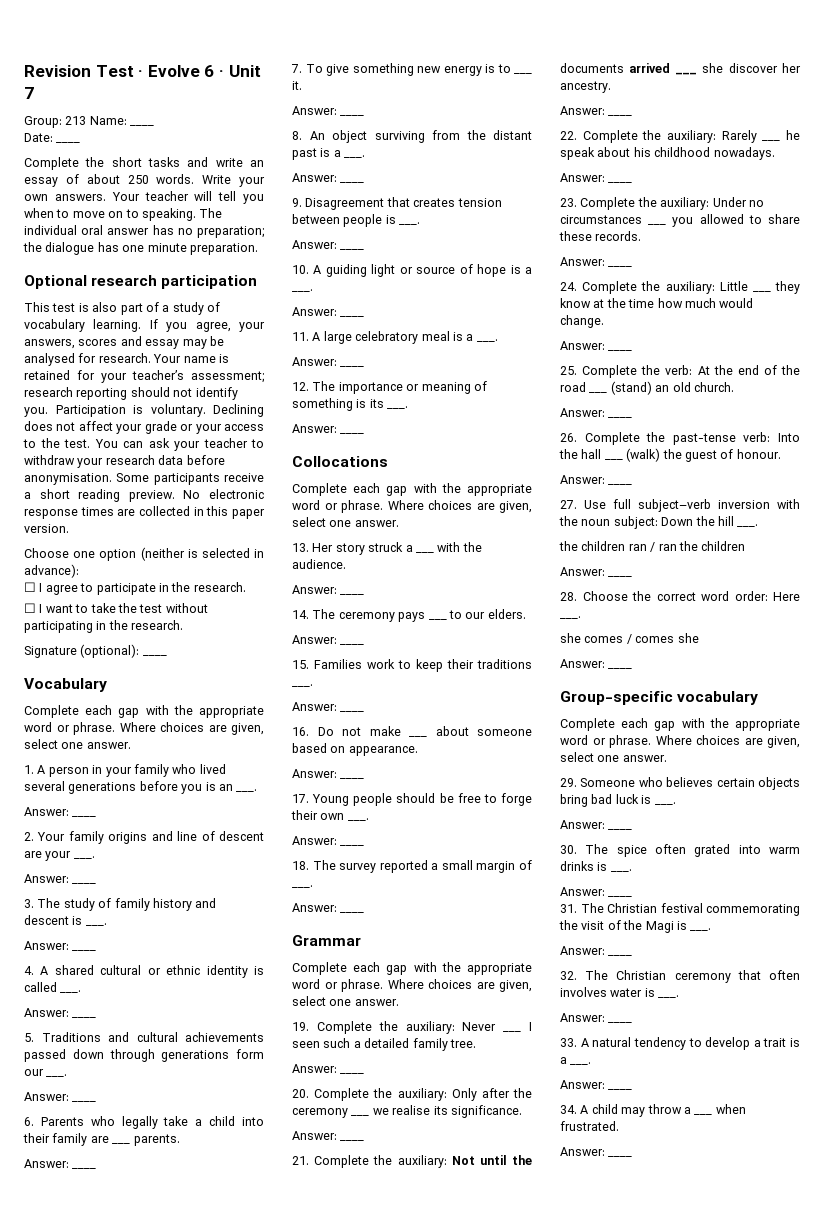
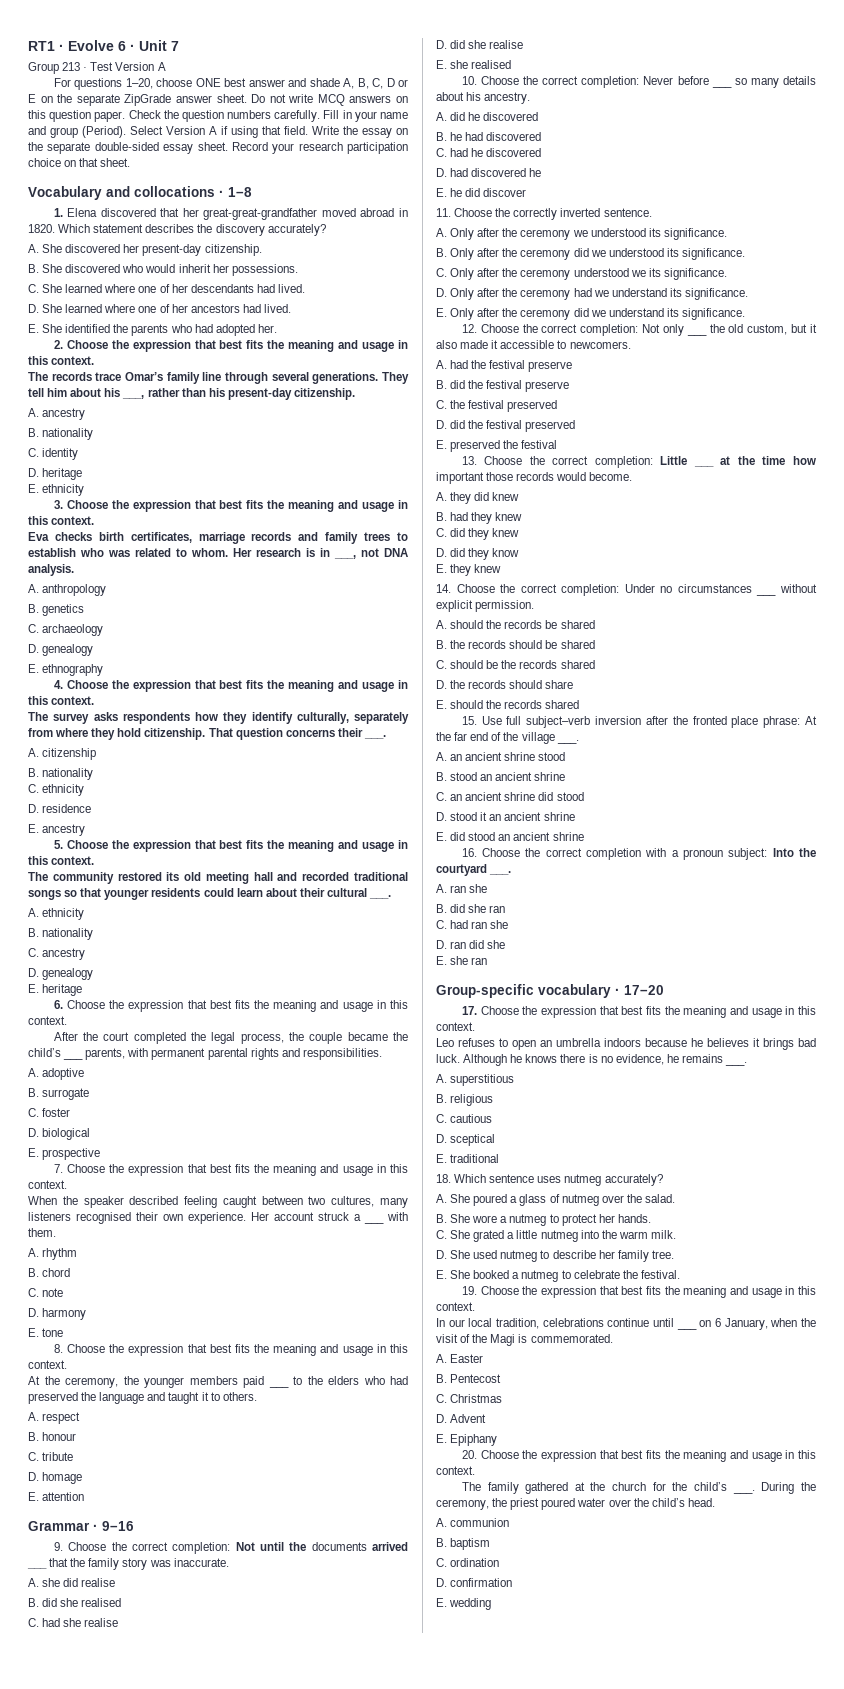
- Revision Test · Evolve 6 · Unit 7
+ RT1 · Evolve 6 · Unit 7
- Group: 213 Name: ____
- Date: ____
- Complete the short tasks and write an essay of about 250 words. Write your own answers. Your teacher will tell you when to move on to speaking. The individual oral answer has no preparation; the dialogue has one minute preparation.
- Optional research participation
- This test is also part of a study of vocabulary learning. If you agree, your answers, scores and essay may be analysed for research. Your name is retained for your teacher’s assessment; research reporting should not identify you. Participation is voluntary. Declining does not affect your grade or your access to the test. You can ask your teacher to withdraw your research data before anonymisation. Some participants receive a short reading preview. No electronic response times are collected in this paper version.
- Choose one option (neither is selected in advance):
- ☐ I agree to participate in the research.
- ☐ I want to take the test without participating in the research.
- Signature (optional): ____
- Vocabulary
- Complete each gap with the appropriate word or phrase. Where choices are given, select one answer.
- 1. A person in your family who lived several generations before you is an ___.
- Answer: ____
- 2. Your family origins and line of descent are your ___.
- Answer: ____
- 3. The study of family history and descent is ___.
- Answer: ____
- 4. A shared cultural or ethnic identity is called ___.
- Answer: ____
- 5. Traditions and cultural achievements passed down through generations form our ___.
- Answer: ____
- 6. Parents who legally take a child into their family are ___ parents.
- Answer: ____
- 7. To give something new energy is to ___ it.
- Answer: ____
- 8. An object surviving from the distant past is a ___.
- Answer: ____
- 9. Disagreement that creates tension between people is ___.
- Answer: ____
- 10. A guiding light or source of hope is a ___.
- Answer: ____
- 11. A large celebratory meal is a ___.
- Answer: ____
- 12. The importance or meaning of something is its ___.
- Answer: ____
- Collocations
- Complete each gap with the appropriate word or phrase. Where choices are given, select one answer.
- 13. Her story struck a ___ with the audience.
- Answer: ____
- 14. The ceremony pays ___ to our elders.
- Answer: ____
- 15. Families work to keep their traditions ___.
- Answer: ____
- 16. Do not make ___ about someone based on appearance.
- Answer: ____
- 17. Young people should be free to forge their own ___.
- Answer: ____
- 18. The survey reported a small margin of ___.
- Answer: ____
- Grammar
- Complete each gap with the appropriate word or phrase. Where choices are given, select one answer.
- 19. Complete the auxiliary: Never ___ I seen such a detailed family tree.
- Answer: ____
- 20. Complete the auxiliary: Only after the ceremony ___ we realise its significance.
- Answer: ____
- 21. Complete the auxiliary: Not until the documents arrived ___ she discover her ancestry.
- Answer: ____
- 22. Complete the auxiliary: Rarely ___ he speak about his childhood nowadays.
- Answer: ____
- 23. Complete the auxiliary: Under no circumstances ___ you allowed to share these records.
- Answer: ____
- 24. Complete the auxiliary: Little ___ they know at the time how much would change.
- Answer: ____
- 25. Complete the verb: At the end of the road ___ (stand) an old church.
- Answer: ____
- 26. Complete the past-tense verb: Into the hall ___ (walk) the guest of honour.
- Answer: ____
- 27. Use full subject–verb inversion with the noun subject: Down the hill ___.
- the children ran / ran the children
- Answer: ____
- 28. Choose the correct word order: Here ___.
- she comes / comes she
- Answer: ____
- Group-specific vocabulary
- Complete each gap with the appropriate word or phrase. Where choices are given, select one answer.
- 29. Someone who believes certain objects bring bad luck is ___.
- Answer: ____
- 30. The spice often grated into warm drinks is ___.
- Answer: ____
- 31. The Christian festival commemorating the visit of the Magi is ___.
- Answer: ____
- 32. The Christian ceremony that often involves water is ___.
- Answer: ____
- 33. A natural tendency to develop a trait is a ___.
- Answer: ____
- 34. A child may throw a ___ when frustrated.
- Answer: ____
+ Group 213 · Test Version A
+ For questions 1–20, choose ONE best answer and shade A, B, C, D or E on the separate ZipGrade answer sheet. Do not write MCQ answers on this question paper. Check the question numbers carefully. Fill in your name and group (Period). Select Version A if using that field. Write the essay on the separate double-sided essay sheet. Record your research participation choice on that sheet.
+ Vocabulary and collocations · 1–8
+ 1. Elena discovered that her great-great-grandfather moved abroad in 1820. Which statement describes the discovery accurately?
+ A. She discovered her present-day citizenship.
+ B. She discovered who would inherit her possessions.
+ C. She learned where one of her descendants had lived.
+ D. She learned where one of her ancestors had lived.
+ E. She identified the parents who had adopted her.
+ 2. Choose the expression that best fits the meaning and usage in this context.
+ The records trace Omar’s family line through several generations. They tell him about his ___, rather than his present-day citizenship.
+ A. ancestry
+ B. nationality
+ C. identity
+ D. heritage
+ E. ethnicity
+ 3. Choose the expression that best fits the meaning and usage in this context.
+ Eva checks birth certificates, marriage records and family trees to establish who was related to whom. Her research is in ___, not DNA analysis.
+ A. anthropology
+ B. genetics
+ C. archaeology
+ D. genealogy
+ E. ethnography
+ 4. Choose the expression that best fits the meaning and usage in this context.
+ The survey asks respondents how they identify culturally, separately from where they hold citizenship. That question concerns their ___.
+ A. citizenship
+ B. nationality
+ C. ethnicity
+ D. residence
+ E. ancestry
+ 5. Choose the expression that best fits the meaning and usage in this context.
+ The community restored its old meeting hall and recorded traditional songs so that younger residents could learn about their cultural ___.
+ A. ethnicity
+ B. nationality
+ C. ancestry
+ D. genealogy
+ E. heritage
+ 6. Choose the expression that best fits the meaning and usage in this context.
+ After the court completed the legal process, the couple became the child’s ___ parents, with permanent parental rights and responsibilities.
+ A. adoptive
+ B. surrogate
+ C. foster
+ D. biological
+ E. prospective
+ 7. Choose the expression that best fits the meaning and usage in this context.
+ When the speaker described feeling caught between two cultures, many listeners recognised their own experience. Her account struck a ___ with them.
+ A. rhythm
+ B. chord
+ C. note
+ D. harmony
+ E. tone
+ 8. Choose the expression that best fits the meaning and usage in this context.
+ At the ceremony, the younger members paid ___ to the elders who had preserved the language and taught it to others.
+ A. respect
+ B. honour
+ C. tribute
+ D. homage
+ E. attention
+ Grammar · 9–16
+ 9. Choose the correct completion: Not until the documents arrived ___ that the family story was inaccurate.
+ A. she did realise
+ B. did she realised
+ C. had she realise
+ D. did she realise
+ E. she realised
+ 10. Choose the correct completion: Never before ___ so many details about his ancestry.
+ A. did he discovered
+ B. he had discovered
+ C. had he discovered
+ D. had discovered he
+ E. he did discover
+ 11. Choose the correctly inverted sentence.
+ A. Only after the ceremony we understood its significance.
+ B. Only after the ceremony did we understood its significance.
+ C. Only after the ceremony understood we its significance.
+ D. Only after the ceremony had we understand its significance.
+ E. Only after the ceremony did we understand its significance.
+ 12. Choose the correct completion: Not only ___ the old custom, but it also made it accessible to newcomers.
+ A. had the festival preserve
+ B. did the festival preserve
+ C. the festival preserved
+ D. did the festival preserved
+ E. preserved the festival
+ 13. Choose the correct completion: Little ___ at the time how important those records would become.
+ A. they did knew
+ B. had they knew
+ C. did they knew
+ D. did they know
+ E. they knew
+ 14. Choose the correct completion: Under no circumstances ___ without explicit permission.
+ A. should the records be shared
+ B. the records should be shared
+ C. should be the records shared
+ D. the records should share
+ E. should the records shared
+ 15. Use full subject–verb inversion after the fronted place phrase: At the far end of the village ___.
+ A. an ancient shrine stood
+ B. stood an ancient shrine
+ C. an ancient shrine did stood
+ D. stood it an ancient shrine
+ E. did stood an ancient shrine
+ 16. Choose the correct completion with a pronoun subject: Into the courtyard ___.
+ A. ran she
+ B. did she ran
+ C. had ran she
+ D. ran did she
+ E. she ran
+ Group-specific vocabulary · 17–20
+ 17. Choose the expression that best fits the meaning and usage in this context.
+ Leo refuses to open an umbrella indoors because he believes it brings bad luck. Although he knows there is no evidence, he remains ___.
+ A. superstitious
+ B. religious
+ C. cautious
+ D. sceptical
+ E. traditional
+ 18. Which sentence uses nutmeg accurately?
+ A. She poured a glass of nutmeg over the salad.
+ B. She wore a nutmeg to protect her hands.
+ C. She grated a little nutmeg into the warm milk.
+ D. She used nutmeg to describe her family tree.
+ E. She booked a nutmeg to celebrate the festival.
+ 19. Choose the expression that best fits the meaning and usage in this context.
+ In our local tradition, celebrations continue until ___ on 6 January, when the visit of the Magi is commemorated.
+ A. Easter
+ B. Pentecost
+ C. Christmas
+ D. Advent
+ E. Epiphany
+ 20. Choose the expression that best fits the meaning and usage in this context.
+ The family gathered at the church for the child’s ___. During the ceremony, the priest poured water over the child’s head.
+ A. communion
+ B. baptism
+ C. ordination
+ D. confirmation
+ E. wedding

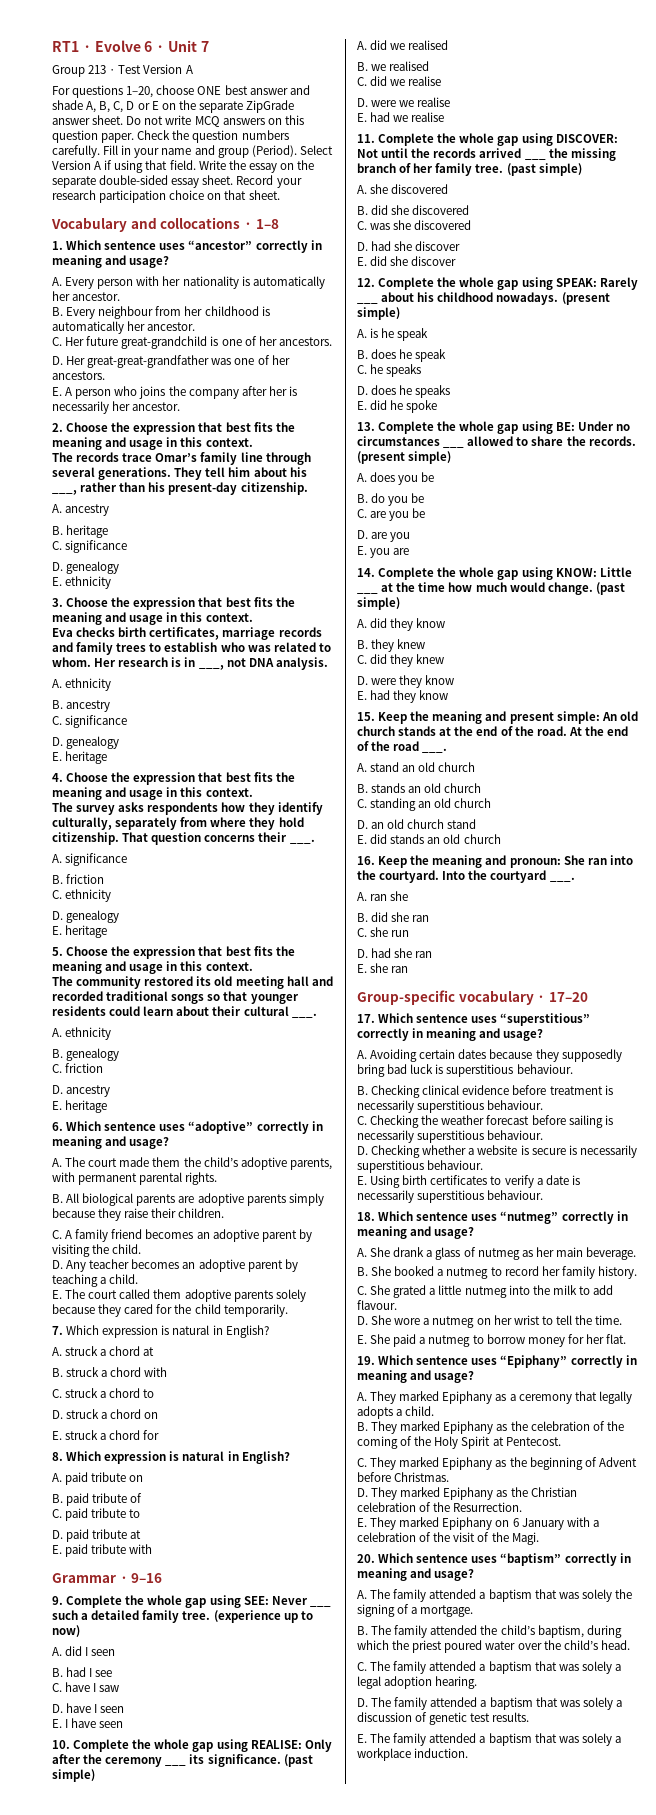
- 1. Elena discovered that her great-great-grandfather moved abroad in 1820. Which statement describes the discovery accurately?
- A. She discovered her present-day citizenship.
- B. She discovered who would inherit her possessions.
- C. She learned where one of her descendants had lived.
- D. She learned where one of her ancestors had lived.
- E. She identified the parents who had adopted her.
+ 1. Which sentence uses “ancestor” correctly in meaning and usage?
+ A. Every person with her nationality is automatically her ancestor.
+ B. Every neighbour from her childhood is automatically her ancestor.
+ C. Her future great-grandchild is one of her ancestors.
+ D. Her great-great-grandfather was one of her ancestors.
+ E. A person who joins the company after her is necessarily her ancestor.
  A. ancestry
- B. nationality
- C. identity
- D. heritage
+ B. heritage
+ C. significance
+ D. genealogy
  Her research is in ___, not DNA analysis.
- A. anthropology
- B. genetics
- C. archaeology
+ A. ethnicity
+ B. ancestry
+ C. significance
  D. genealogy
- E. ethnography
+ E. heritage
- A. citizenship
- B. nationality
+ A. significance
+ B. friction
  C. ethnicity
- D. residence
- E. ancestry
+ D. genealogy
+ E. heritage
  The community restored its old meeting hall and recorded traditional songs so that younger residents could learn about their cultural ___.
  A. ethnicity
- B. nationality
- C. ancestry
- D. genealogy
+ B. genealogy
+ C. friction
+ D. ancestry
- 6. Choose the expression that best fits the meaning and usage in this context.
- After the court completed the legal process, the couple became the child’s ___ parents, with permanent parental rights and responsibilities.
- A. adoptive
- B. surrogate
- C. foster
- D. biological
- E. prospective
- 7. Choose the expression that best fits the meaning and usage in this context.
- When the speaker described feeling caught between two cultures, many listeners recognised their own experience. Her account struck a ___ with them.
- A. rhythm
- B. chord
- C. note
- D. harmony
- E. tone
- 8. Choose the expression that best fits the meaning and usage in this context.
- At the ceremony, the younger members paid ___ to the elders who had preserved the language and taught it to others.
- A. respect
- B. honour
- C. tribute
- D. homage
- E. attention
+ 6. Which sentence uses “adoptive” correctly in meaning and usage?
+ A. The court made them the child’s adoptive parents, with permanent parental rights.
+ B. All biological parents are adoptive parents simply because they raise their children.
+ C. A family friend becomes an adoptive parent by visiting the child.
+ D. Any teacher becomes an adoptive parent by teaching a child.
+ E. The court called them adoptive parents solely because they cared for the child temporarily.
+ 7. Which expression is natural in English?
+ A. struck a chord at
+ B. struck a chord with
+ C. struck a chord to
+ D. struck a chord on
+ E. struck a chord for
+ 8. Which expression is natural in English?
+ A. paid tribute on
+ B. paid tribute of
+ C. paid tribute to
+ D. paid tribute at
+ E. paid tribute with
  Grammar · 9–16
- 9. Choose the correct completion: Not until the documents arrived ___ that the family story was inaccurate.
+ 9. Complete the whole gap using SEE: Never ___ such a detailed family tree. (experience up to now)
+ A. did I seen
+ B. had I see
+ C. have I saw
+ D. have I seen
+ E. I have seen
+ 10. Complete the whole gap using REALISE: Only after the ceremony ___ its significance. (past simple)
+ A. did we realised
+ B. we realised
+ C. did we realise
+ D. were we realise
+ E. had we realise
+ 11. Complete the whole gap using DISCOVER: Not until the records arrived ___ the missing branch of her family tree. (past simple)
- A. she did realise
- B. did she realised
- C. had she realise
- D. did she realise
- E. she realised
- 10. Choose the correct completion: Never before ___ so many details about his ancestry.
- A. did he discovered
- B. he had discovered
+ A. she discovered
+ B. did she discovered
- C. had he discovered
+ C. was she discovered
- D. had discovered he
- E. he did discover
- 11. Choose the correctly inverted sentence.
- A. Only after the ceremony we understood its significance.
- B. Only after the ceremony did we understood its significance.
- C. Only after the ceremony understood we its significance.
- D. Only after the ceremony had we understand its significance.
- E. Only after the ceremony did we understand its significance.
- 12. Choose the correct completion: Not only ___ the old custom, but it also made it accessible to newcomers.
- A. had the festival preserve
- B. did the festival preserve
- C. the festival preserved
- D. did the festival preserved
- E. preserved the festival
- 13. Choose the correct completion: Little ___ at the time how important those records would become.
- A. they did knew
- B. had they knew
+ D. had she discover
+ E. did she discover
+ 12. Complete the whole gap using SPEAK: Rarely ___ about his childhood nowadays. (present simple)
+ A. is he speak
+ B. does he speak
+ C. he speaks
+ D. does he speaks
+ E. did he spoke
+ 13. Complete the whole gap using BE: Under no circumstances ___ allowed to share the records. (present simple)
+ A. does you be
+ B. do you be
+ C. are you be
+ D. are you
+ E. you are
+ 14. Complete the whole gap using KNOW: Little ___ at the time how much would change. (past simple)
+ A. did they know
+ B. they knew
- D. did they know
+ D. were they know
- E. they knew
- 14. Choose the correct completion: Under no circumstances ___ without explicit permission.
- A. should the records be shared
- B. the records should be shared
- C. should be the records shared
- D. the records should share
- E. should the records shared
- 15. Use full subject–verb inversion after the fronted place phrase: At the far end of the village ___.
- A. an ancient shrine stood
- B. stood an ancient shrine
- C. an ancient shrine did stood
- D. stood it an ancient shrine
- E. did stood an ancient shrine
- 16. Choose the correct completion with a pronoun subject: Into the courtyard ___.
+ E. had they know
+ 15. Keep the meaning and present simple: An old church stands at the end of the road. At the end of the road ___.
+ A. stand an old church
+ B. stands an old church
+ C. standing an old church
+ D. an old church stand
+ E. did stands an old church
+ 16. Keep the meaning and pronoun: She ran into the courtyard. Into the courtyard ___.
- C. had ran she
- D. ran did she
+ C. she run
+ D. had she ran
- 17. Choose the expression that best fits the meaning and usage in this context.
- Leo refuses to open an umbrella indoors because he believes it brings bad luck. Although he knows there is no evidence, he remains ___.
- A. superstitious
- B. religious
- C. cautious
- D. sceptical
- E. traditional
- 18. Which sentence uses nutmeg accurately?
- A. She poured a glass of nutmeg over the salad.
- B. She wore a nutmeg to protect her hands.
+ 17. Which sentence uses “superstitious” correctly in meaning and usage?
+ A. Avoiding certain dates because they supposedly bring bad luck is superstitious behaviour.
+ B. Checking clinical evidence before treatment is necessarily superstitious behaviour.
+ C. Checking the weather forecast before sailing is necessarily superstitious behaviour.
+ D. Checking whether a website is secure is necessarily superstitious behaviour.
+ E. Using birth certificates to verify a date is necessarily superstitious behaviour.
+ 18. Which sentence uses “nutmeg” correctly in meaning and usage?
+ A. She drank a glass of nutmeg as her main beverage.
+ B. She booked a nutmeg to record her family history.
- C. She grated a little nutmeg into the warm milk.
- D. She used nutmeg to describe her family tree.
- E. She booked a nutmeg to celebrate the festival.
- 19. Choose the expression that best fits the meaning and usage in this context.
- In our local tradition, celebrations continue until ___ on 6 January, when the visit of the Magi is commemorated.
- A. Easter
- B. Pentecost
- C. Christmas
- D. Advent
- E. Epiphany
- 20. Choose the expression that best fits the meaning and usage in this context.
- The family gathered at the church for the child’s ___. During the ceremony, the priest poured water over the child’s head.
+ C. She grated a little nutmeg into the milk to add flavour.
+ D. She wore a nutmeg on her wrist to tell the time.
+ E. She paid a nutmeg to borrow money for her flat.
+ 19. Which sentence uses “Epiphany” correctly in meaning and usage?
+ A. They marked Epiphany as a ceremony that legally adopts a child.
+ B. They marked Epiphany as the celebration of the coming of the Holy Spirit at Pentecost.
+ C. They marked Epiphany as the beginning of Advent before Christmas.
+ D. They marked Epiphany as the Christian celebration of the Resurrection.
+ E. They marked Epiphany on 6 January with a celebration of the visit of the Magi.
+ 20. Which sentence uses “baptism” correctly in meaning and usage?
+ A. The family attended a baptism that was solely the signing of a mortgage.
+ B. The family attended the child’s baptism, during which the priest poured water over the child’s head.
- A. communion
- B. baptism
- C. ordination
- D. confirmation
- E. wedding
+ C. The family attended a baptism that was solely a legal adoption hearing.
+ D. The family attended a baptism that was solely a discussion of genetic test results.
+ E. The family attended a baptism that was solely a workplace induction.

